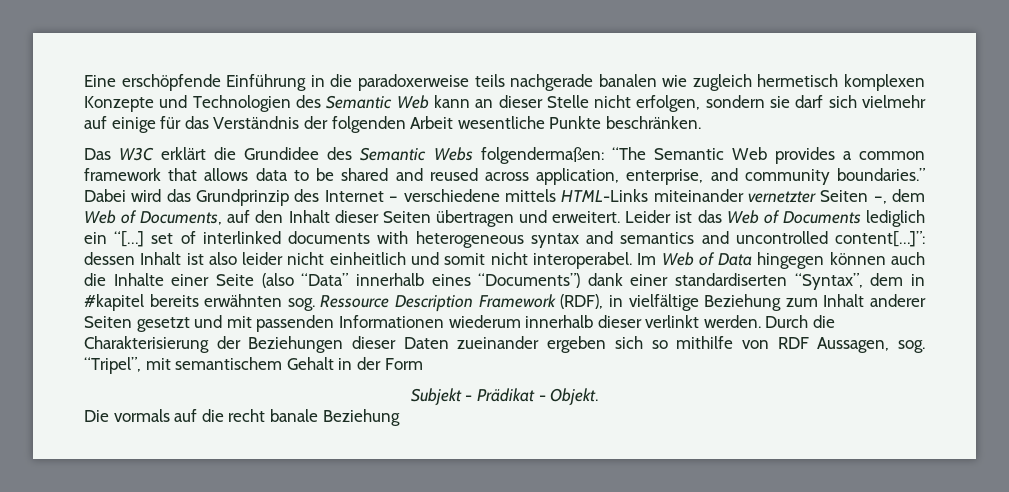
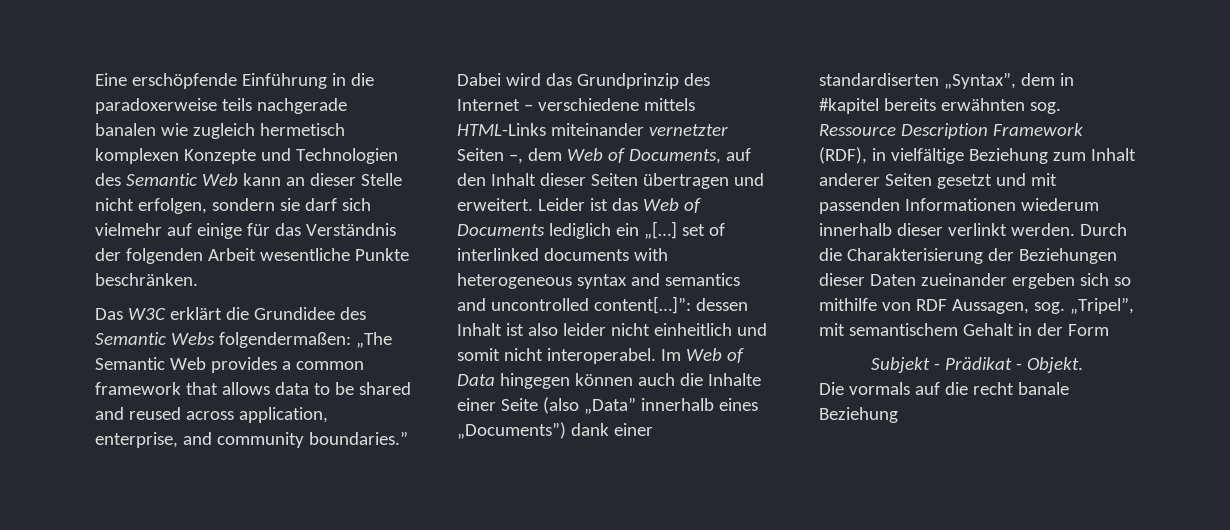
- Das W3C erklärt die Grundidee des Semantic Webs folgendermaßen: “The Semantic Web provides a common framework that allows data to be shared and reused across application, enterprise, and community boundaries.”
+ Das W3C erklärt die Grundidee des Semantic Webs folgendermaßen: „The Semantic Web provides a common framework that allows data to be shared and reused across application, enterprise, and community boundaries.”
- Leider ist das Web of Documents lediglich ein “[…] set of interlinked documents with heterogeneous syntax and semantics and uncontrolled content[…]”: dessen Inhalt ist also leider nicht einheitlich und somit nicht interoperabel.
+ Leider ist das Web of Documents lediglich ein „[…] set of interlinked documents with heterogeneous syntax and semantics and uncontrolled content[…]”: dessen Inhalt ist also leider nicht einheitlich und somit nicht interoperabel.
- Im Web of Data hingegen können auch die Inhalte einer Seite (also “Data” innerhalb eines “Documents”) dank einer standardiserten “Syntax”, dem in #kapitel bereits erwähnten sog. Ressource Description Framework (RDF), in vielfältige Beziehung zum Inhalt anderer Seiten gesetzt und mit passenden Informationen wiederum innerhalb dieser verlinkt werden.
+ Im Web of Data hingegen können auch die Inhalte einer Seite (also „Data” innerhalb eines „Documents”) dank einer standardiserten „Syntax”, dem in #kapitel bereits erwähnten sog. Ressource Description Framework (RDF), in vielfältige Beziehung zum Inhalt anderer Seiten gesetzt und mit passenden Informationen wiederum innerhalb dieser verlinkt werden.
- Durch die Charakterisierung der Beziehungen dieser Daten zueinander ergeben sich so mithilfe von RDF Aussagen, sog. “Tripel”, mit semantischem Gehalt in der Form
+ Durch die Charakterisierung der Beziehungen dieser Daten zueinander ergeben sich so mithilfe von RDF Aussagen, sog. „Tripel”, mit semantischem Gehalt in der Form

